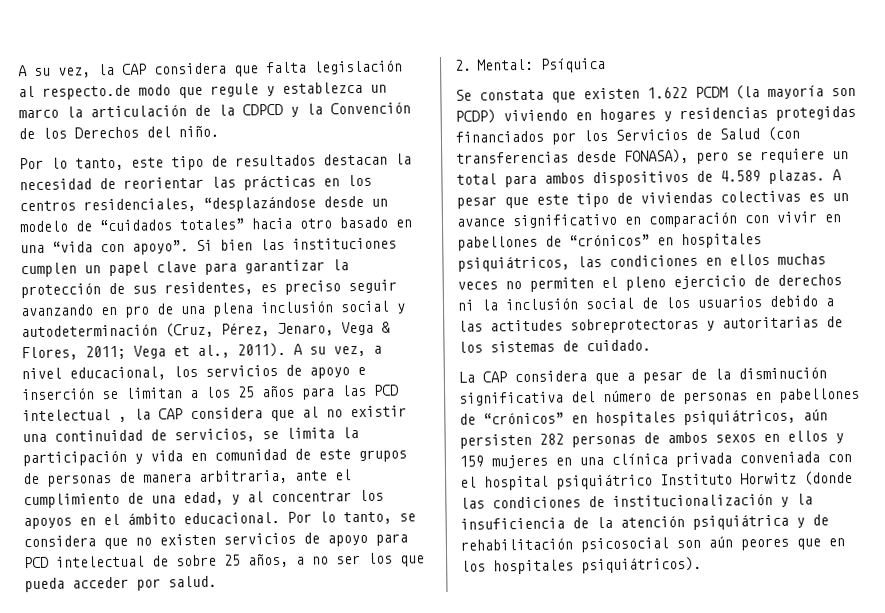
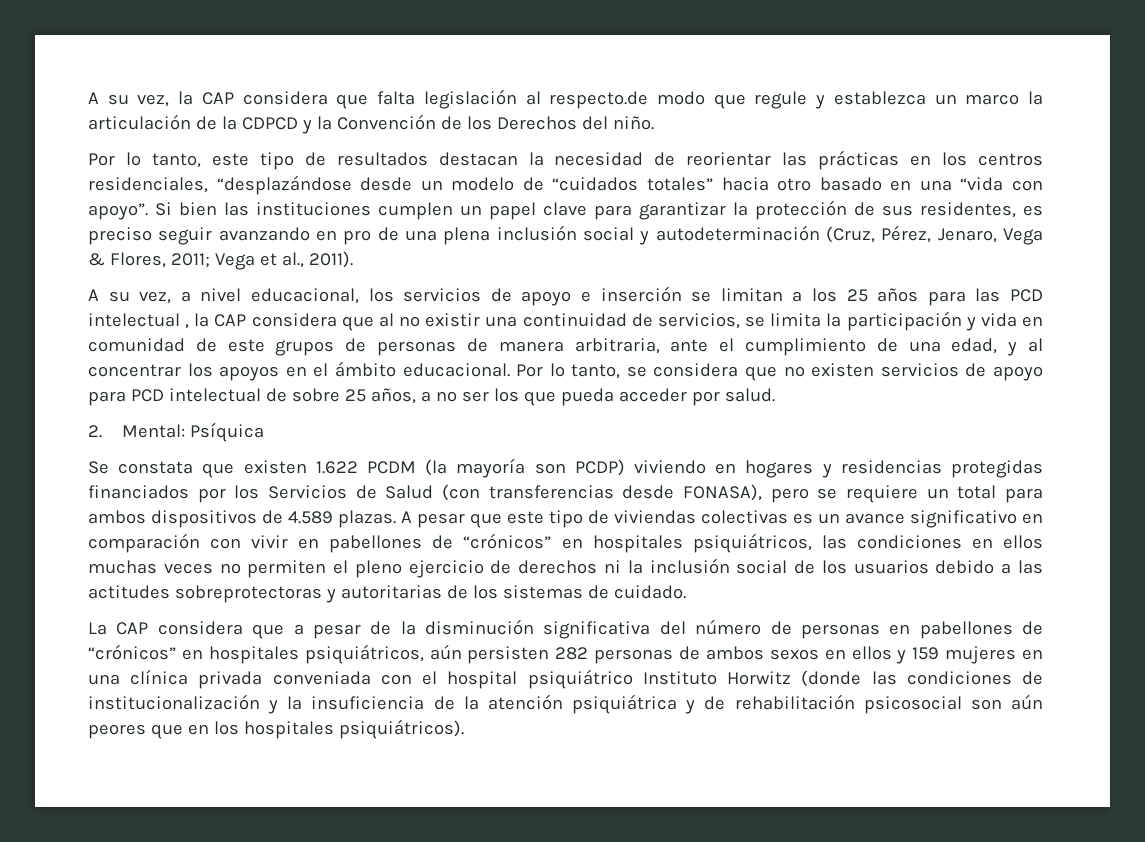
- Vega et al., 2011). A su vez, a nivel educacional, los servicios de apoyo e inserción se limitan a los 25 años para las PCD intelectual , la CAP considera que al no existir una continuidad de servicios, se limita la participación y vida en comunidad de este grupos de personas de manera arbitraria, ante el cumplimiento de una edad, y al concentrar los apoyos en el ámbito educacional.
+ Vega et al., 2011).
+ A su vez, a nivel educacional, los servicios de apoyo e inserción se limitan a los 25 años para las PCD intelectual , la CAP considera que al no existir una continuidad de servicios, se limita la participación y vida en comunidad de este grupos de personas de manera arbitraria, ante el cumplimiento de una edad, y al concentrar los apoyos en el ámbito educacional.

